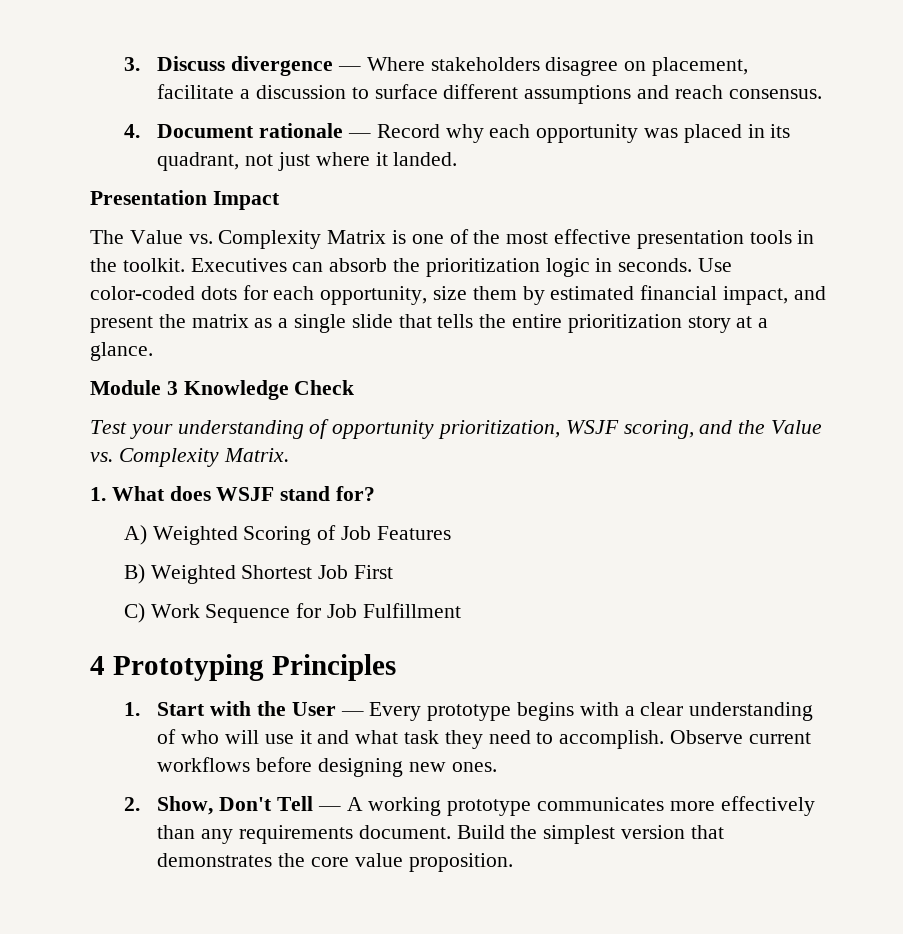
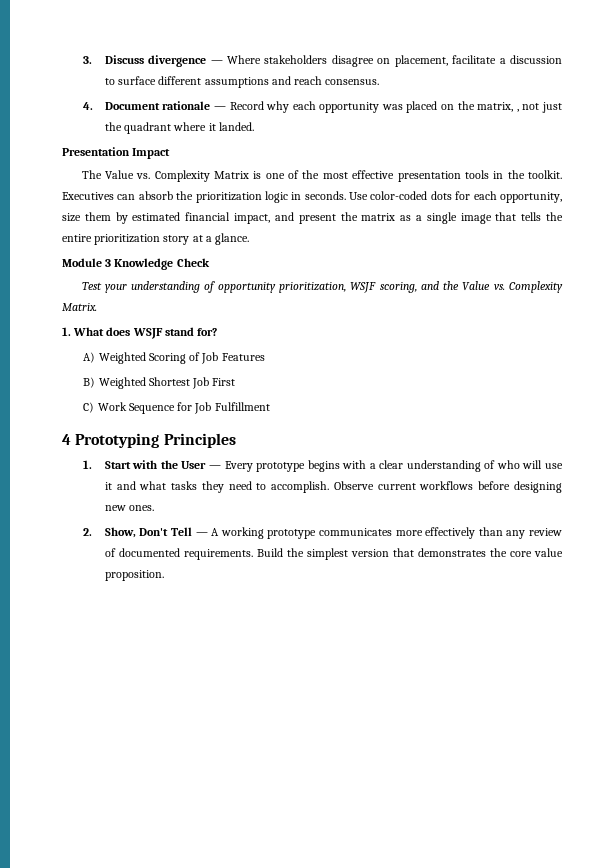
- 4. Document rationale — Record why each opportunity was placed in its quadrant, not just where it landed.
+ 4. Document rationale — Record why each opportunity was placed on the matrix, , not just the quadrant where it landed.
- Use color-coded dots for each opportunity, size them by estimated financial impact, and present the matrix as a single slide that tells the entire prioritization story at a glance.
+ Use color-coded dots for each opportunity, size them by estimated financial impact, and present the matrix as a single image that tells the entire prioritization story at a glance.
- 1. Start with the User — Every prototype begins with a clear understanding of who will use it and what task they need to accomplish.
+ 1. Start with the User — Every prototype begins with a clear understanding of who will use it and what tasks they need to accomplish.
- 2. Show, Don't Tell — A working prototype communicates more effectively than any requirements document.
+ 2. Show, Don't Tell — A working prototype communicates more effectively than any review of documented requirements.

